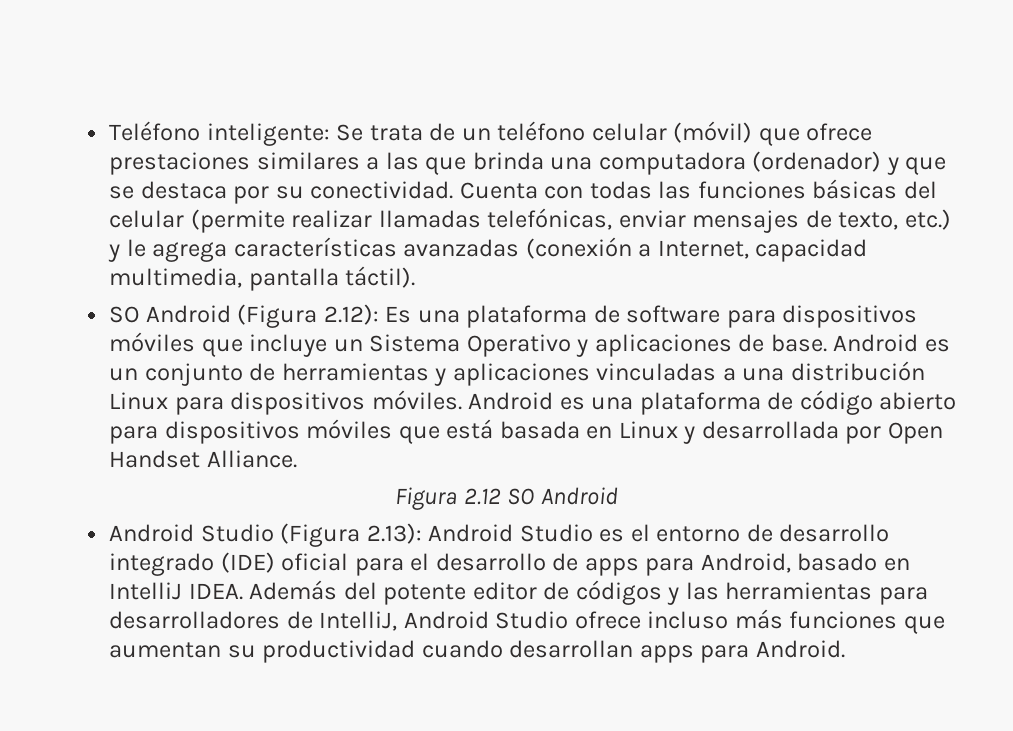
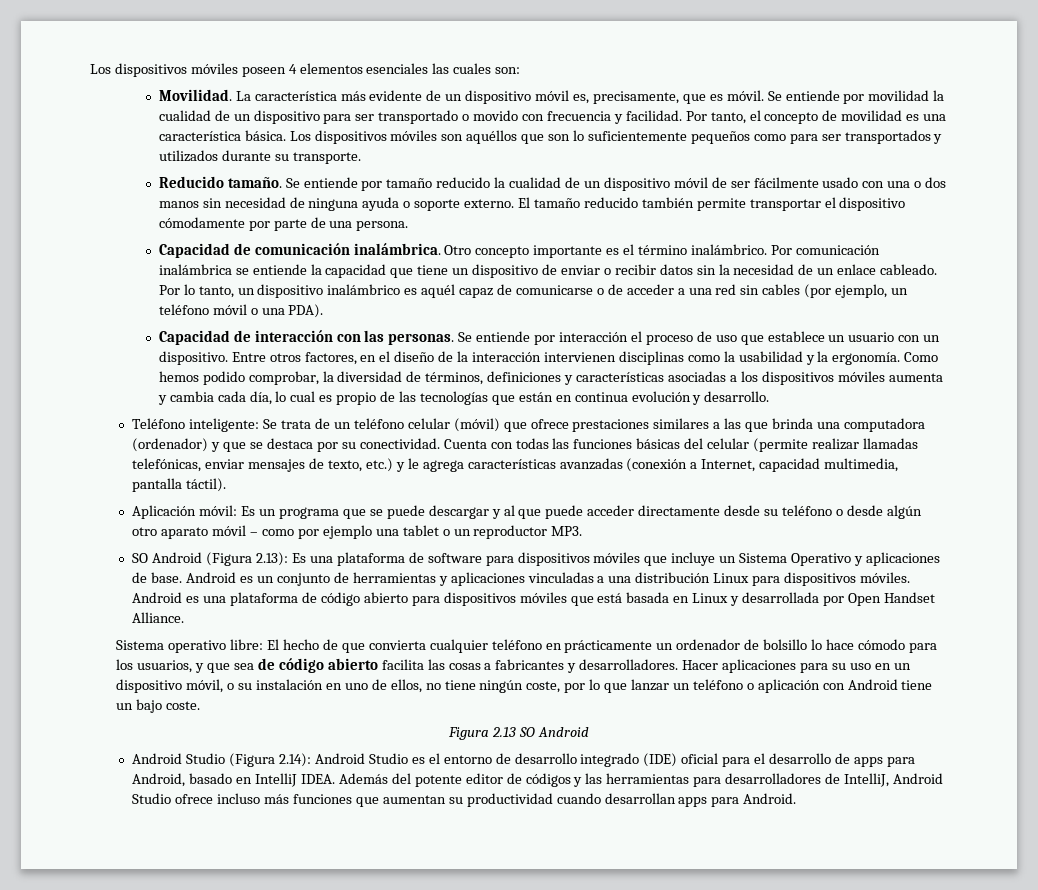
+ Los dispositivos móviles poseen 4 elementos esenciales las cuales son:
+ Movilidad. La característica más evidente de un dispositivo móvil es, precisamente, que es móvil. Se entiende por movilidad la cualidad de un dispositivo para ser transportado o movido con frecuencia y facilidad. Por tanto, el concepto de movilidad es una característica básica. Los dispositivos móviles son aquéllos que son lo suficientemente pequeños como para ser transportados y utilizados durante su transporte.
+ Reducido tamaño. Se entiende por tamaño reducido la cualidad de un dispositivo móvil de ser fácilmente usado con una o dos manos sin necesidad de ninguna ayuda o soporte externo. El tamaño reducido también permite transportar el dispositivo cómodamente por parte de una persona.
+ Capacidad de comunicación inalámbrica. Otro concepto importante es el término inalámbrico. Por comunicación inalámbrica se entiende la capacidad que tiene un dispositivo de enviar o recibir datos sin la necesidad de un enlace cableado. Por lo tanto, un dispositivo inalámbrico es aquél capaz de comunicarse o de acceder a una red sin cables (por ejemplo, un teléfono móvil o una PDA).
+ Capacidad de interacción con las personas. Se entiende por interacción el proceso de uso que establece un usuario con un dispositivo. Entre otros factores, en el diseño de la interacción intervienen disciplinas como la usabilidad y la ergonomía. Como hemos podido comprobar, la diversidad de términos, definiciones y características asociadas a los dispositivos móviles aumenta y cambia cada día, lo cual es propio de las tecnologías que están en continua evolución y desarrollo.
+ Aplicación móvil: Es un programa que se puede descargar y al que puede acceder directamente desde su teléfono o desde algún otro aparato móvil – como por ejemplo una tablet o un reproductor MP3.
- SO Android (Figura 2.12): Es una plataforma de software para dispositivos móviles que incluye un Sistema Operativo y aplicaciones de base.
+ SO Android (Figura 2.13): Es una plataforma de software para dispositivos móviles que incluye un Sistema Operativo y aplicaciones de base.
+ Sistema operativo libre: El hecho de que convierta cualquier teléfono en prácticamente un ordenador de bolsillo lo hace cómodo para los usuarios, y que sea de código abierto facilita las cosas a fabricantes y desarrolladores. Hacer aplicaciones para su uso en un dispositivo móvil, o su instalación en uno de ellos, no tiene ningún coste, por lo que lanzar un teléfono o aplicación con Android tiene un bajo coste.
- Figura 2.12 SO Android
+ Figura 2.13 SO Android
- Android Studio (Figura 2.13): Android Studio es el entorno de desarrollo integrado (IDE) oficial para el desarrollo de apps para Android, basado en IntelliJ IDEA.
+ Android Studio (Figura 2.14): Android Studio es el entorno de desarrollo integrado (IDE) oficial para el desarrollo de apps para Android, basado en IntelliJ IDEA.

